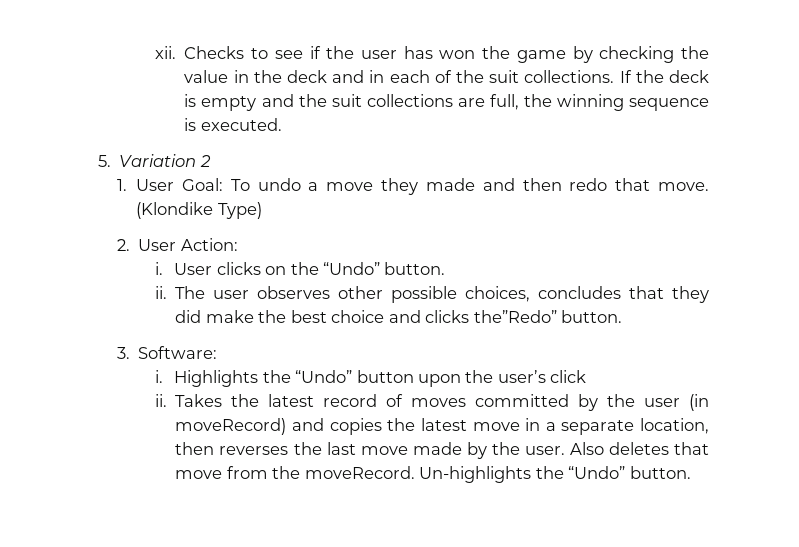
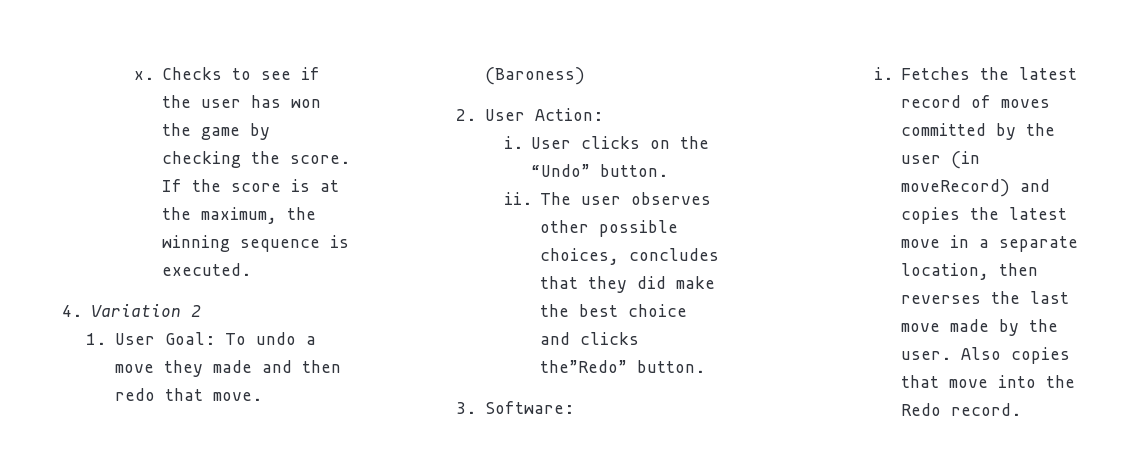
- xii.
+ x.
- Checks to see if the user has won the game by checking the value in the deck and in each of the suit collections. If the deck is empty and the suit collections are full, the winning sequence is executed.
+ Checks to see if the user has won the game by checking the score. If the score is at the maximum, the winning sequence is executed.
- 5. Variation 2
+ 4. Variation 2
- (Klondike Type)
+ (Baroness)
- Highlights the “Undo” button upon the user’s click
- ii. Takes the latest record of moves committed by the user (in moveRecord) and copies the latest move in a separate location, then reverses the last move made by the user.
+ Fetches the latest record of moves committed by the user (in moveRecord) and copies the latest move in a separate location, then reverses the last move made by the user.
- Also deletes that move from the moveRecord. Un-highlights the “Undo” button.
+ Also copies that move into the Redo record.

